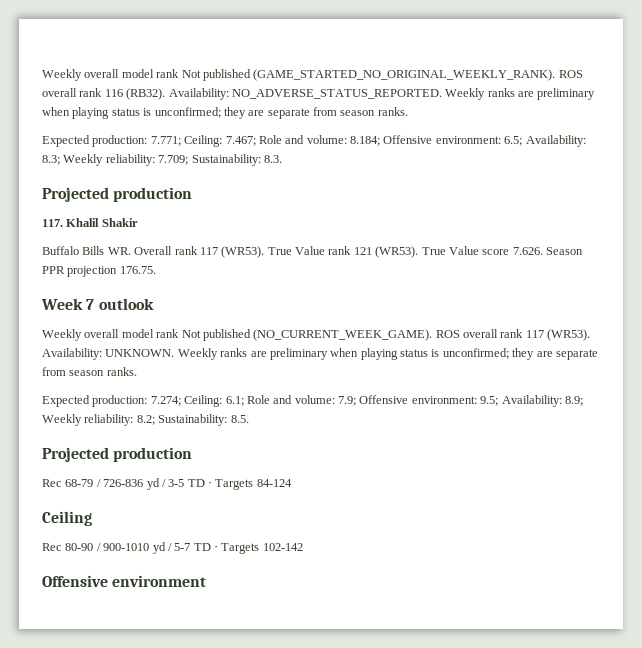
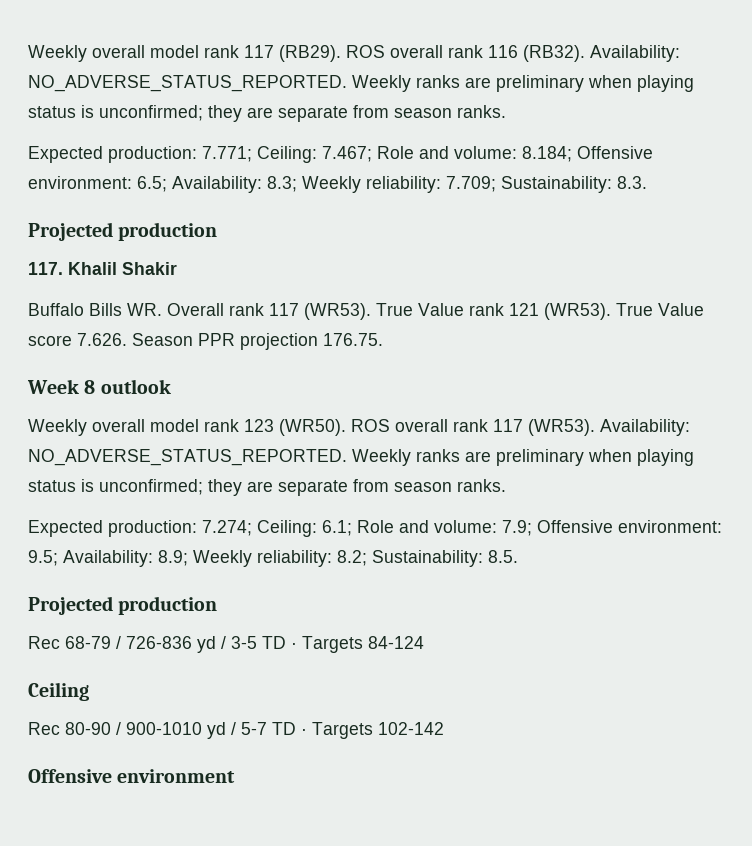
- Weekly overall model rank Not published (GAME_STARTED_NO_ORIGINAL_WEEKLY_RANK).
+ Weekly overall model rank 117 (RB29).
- Week 7 outlook
+ Week 8 outlook
- Weekly overall model rank Not published (NO_CURRENT_WEEK_GAME).
+ Weekly overall model rank 123 (WR50).
- ROS overall rank 117 (WR53). Availability: UNKNOWN.
+ ROS overall rank 117 (WR53). Availability: NO_ADVERSE_STATUS_REPORTED.

